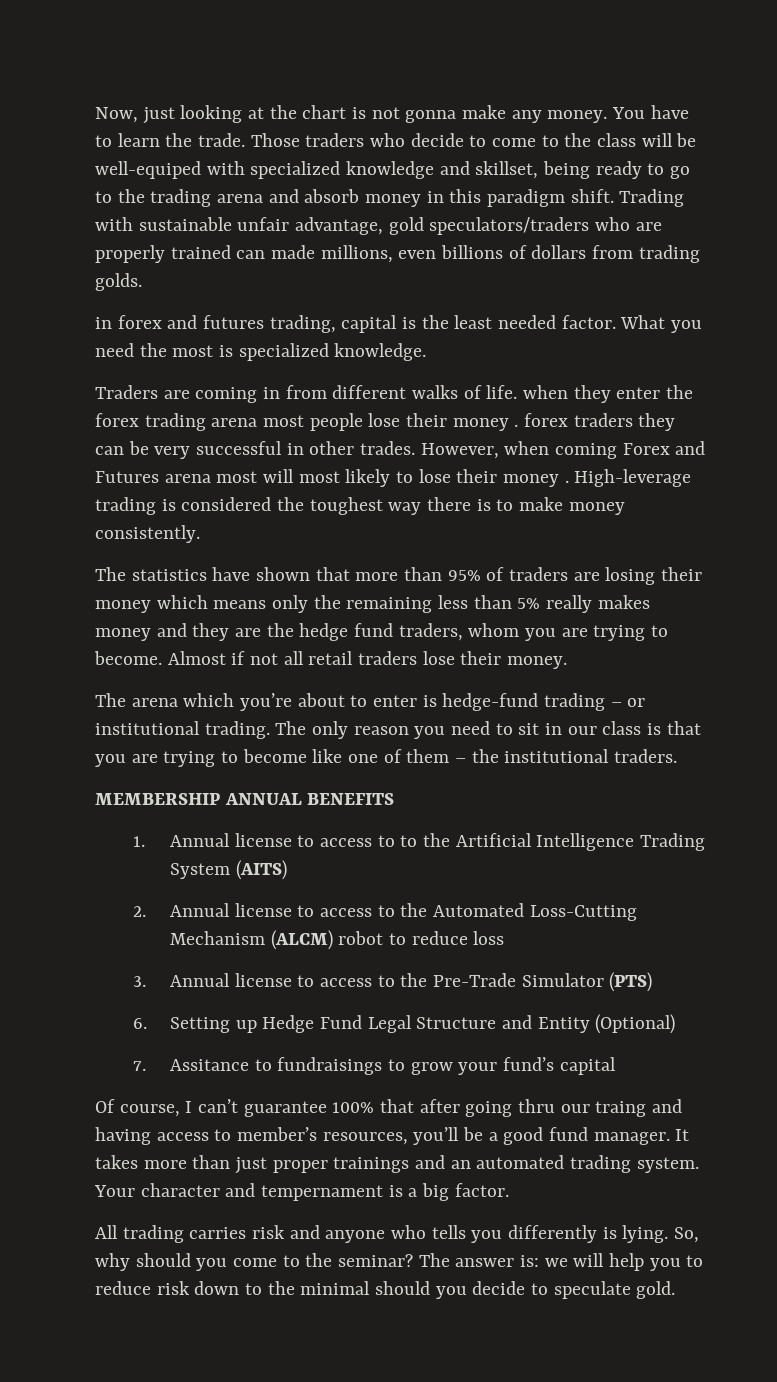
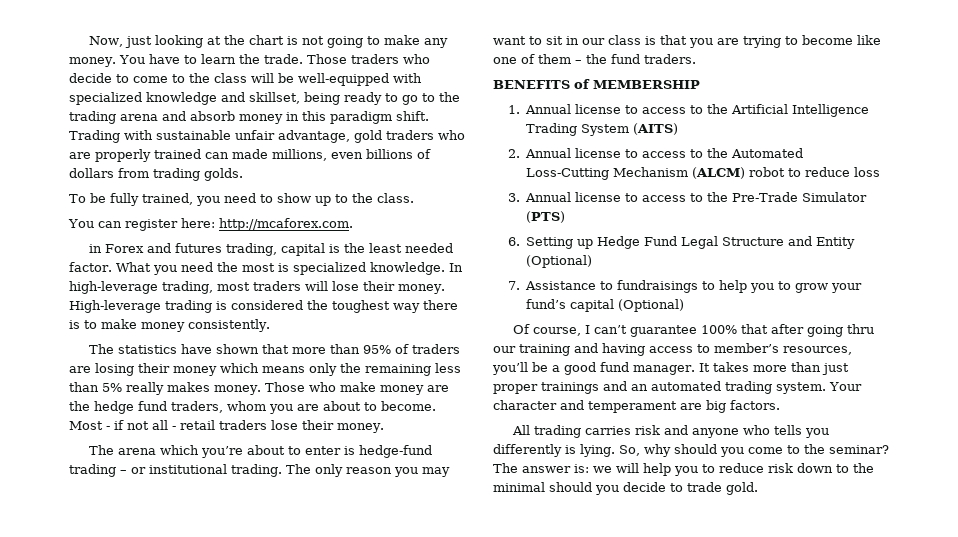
- Now, just looking at the chart is not gonna make any money.
+ Now, just looking at the chart is not going to make any money.
- Those traders who decide to come to the class will be well-equiped with specialized knowledge and skillset, being ready to go to the trading arena and absorb money in this paradigm shift.
+ Those traders who decide to come to the class will be well-equipped with specialized knowledge and skillset, being ready to go to the trading arena and absorb money in this paradigm shift.
- Trading with sustainable unfair advantage, gold speculators/traders who are properly trained can made millions, even billions of dollars from trading golds.
+ Trading with sustainable unfair advantage, gold traders who are properly trained can made millions, even billions of dollars from trading golds.
- in forex and futures trading, capital is the least needed factor.
+ To be fully trained, you need to show up to the class.
+ You can register here: http://mcaforex.com.
+ in Forex and futures trading, capital is the least needed factor.
- What you need the most is specialized knowledge.
- Traders are coming in from different walks of life. when they enter the forex trading arena most people lose their money . forex traders they can be very successful in other trades. However, when coming Forex and Futures arena most will most likely to lose their money .
+ What you need the most is specialized knowledge. In high-leverage trading, most traders will lose their money.
- The statistics have shown that more than 95% of traders are losing their money which means only the remaining less than 5% really makes money and they are the hedge fund traders, whom you are trying to become.
+ The statistics have shown that more than 95% of traders are losing their money which means only the remaining less than 5% really makes money. Those who make money are the hedge fund traders, whom you are about to become.
- Almost if not all retail traders lose their money.
+ Most - if not all - retail traders lose their money.
- The only reason you need to sit in our class is that you are trying to become like one of them – the institutional traders.
+ The only reason you may want to sit in our class is that you are trying to become like one of them – the fund traders.
- MEMBERSHIP ANNUAL BENEFITS
+ BENEFITS of MEMBERSHIP
- 1. Annual license to access to to the Artificial Intelligence Trading System (AITS)
+ 1. Annual license to access to the Artificial Intelligence Trading System (AITS)
- 7. Assitance to fundraisings to grow your fund’s capital
+ 7. Assistance to fundraisings to help you to grow your fund’s capital (Optional)
- Of course, I can’t guarantee 100% that after going thru our traing and having access to member’s resources, you’ll be a good fund manager.
+ Of course, I can’t guarantee 100% that after going thru our training and having access to member’s resources, you’ll be a good fund manager.
- Your character and tempernament is a big factor.
+ Your character and temperament are big factors.
- The answer is: we will help you to reduce risk down to the minimal should you decide to speculate gold.
+ The answer is: we will help you to reduce risk down to the minimal should you decide to trade gold.

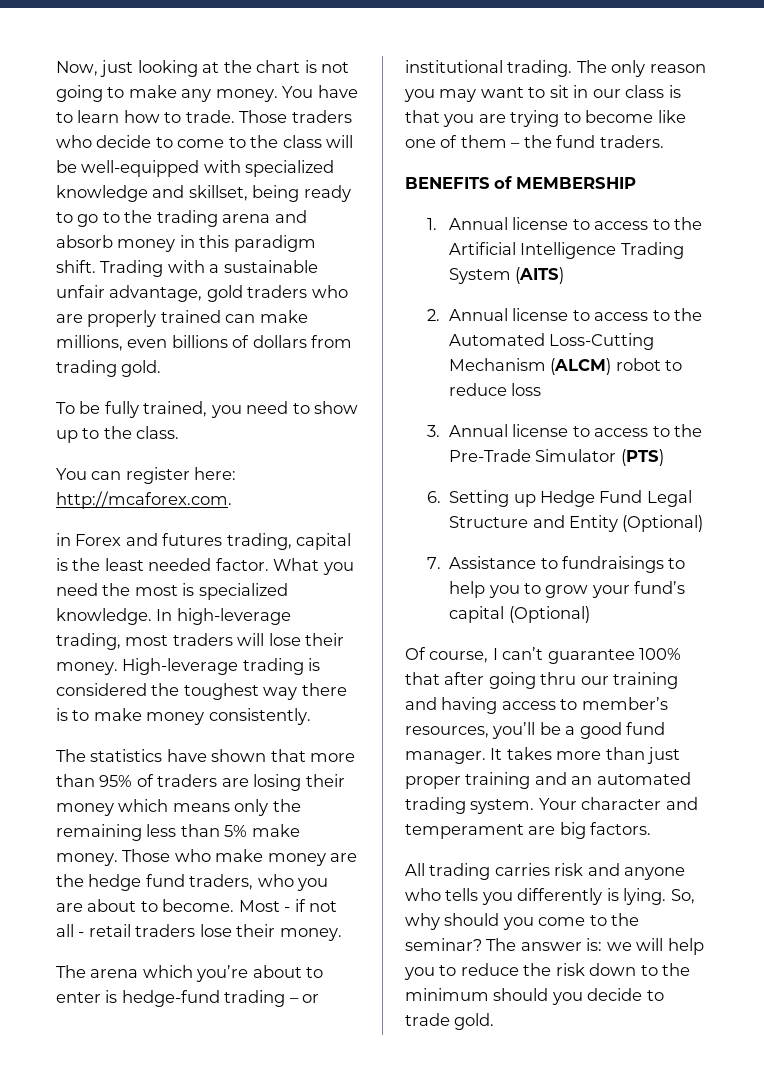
- You have to learn the trade.
+ You have to learn how to trade.
- Trading with sustainable unfair advantage, gold traders who are properly trained can made millions, even billions of dollars from trading golds.
+ Trading with a sustainable unfair advantage, gold traders who are properly trained can make millions, even billions of dollars from trading gold.
- The statistics have shown that more than 95% of traders are losing their money which means only the remaining less than 5% really makes money.
+ The statistics have shown that more than 95% of traders are losing their money which means only the remaining less than 5% make money.
- Those who make money are the hedge fund traders, whom you are about to become.
+ Those who make money are the hedge fund traders, who you are about to become.
- It takes more than just proper trainings and an automated trading system.
+ It takes more than just proper training and an automated trading system.
- The answer is: we will help you to reduce risk down to the minimal should you decide to trade gold.
+ The answer is: we will help you to reduce the risk down to the minimum should you decide to trade gold.

